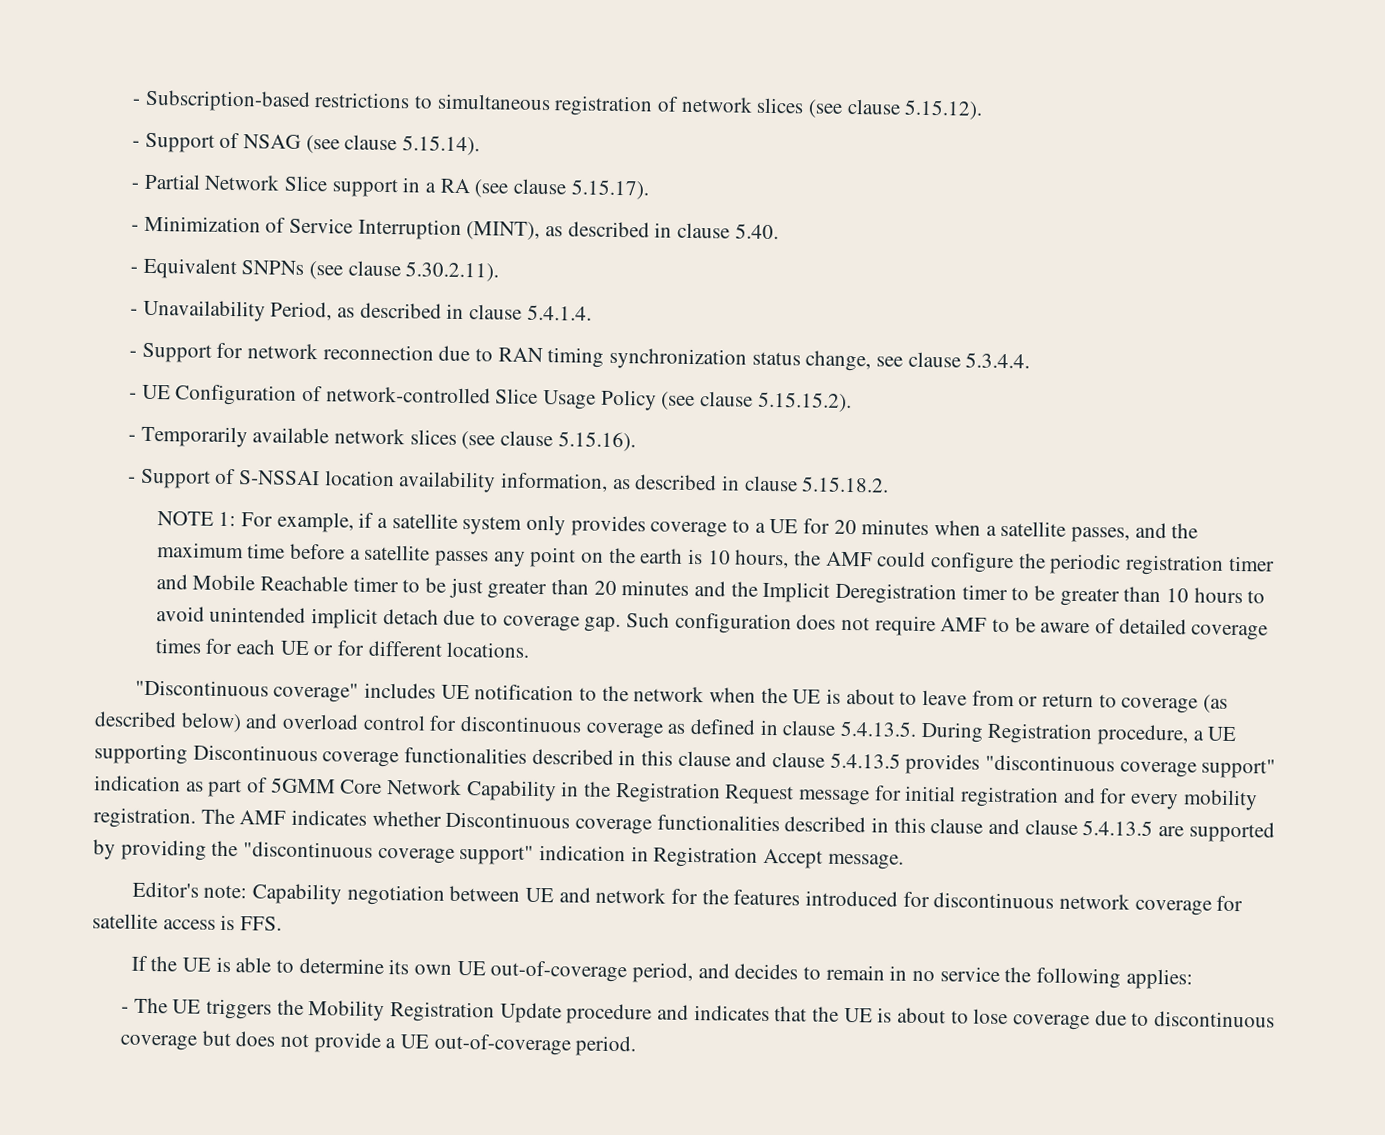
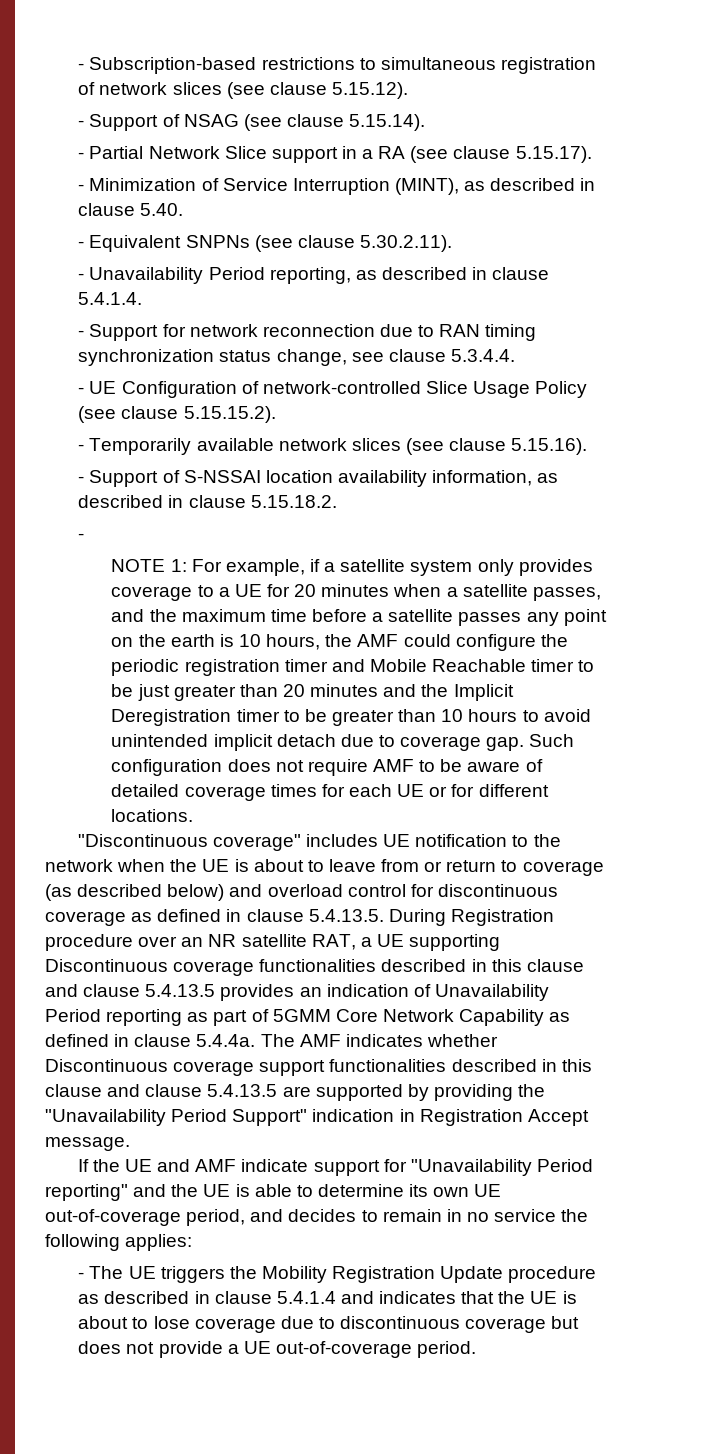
- - Unavailability Period, as described in clause 5.4.1.4.
+ - Unavailability Period reporting, as described in clause 5.4.1.4.
  - Support of S-NSSAI location availability information, as described in clause 5.15.18.2.
+ -
- "Discontinuous coverage" includes UE notification to the network when the UE is about to leave from or return to coverage (as described below) and overload control for discontinuous coverage as defined in clause 5.4.13.5. During Registration procedure, a UE supporting Discontinuous coverage functionalities described in this clause and clause 5.4.13.5 provides "discontinuous coverage support" indication as part of 5GMM Core Network Capability in the Registration Request message for initial registration and for every mobility registration. The AMF indicates whether Discontinuous coverage functionalities described in this clause and clause 5.4.13.5 are supported by providing the "discontinuous coverage support" indication in Registration Accept message.
+ "Discontinuous coverage" includes UE notification to the network when the UE is about to leave from or return to coverage (as described below) and overload control for discontinuous coverage as defined in clause 5.4.13.5. During Registration procedure over an NR satellite RAT, a UE supporting Discontinuous coverage functionalities described in this clause and clause 5.4.13.5 provides an indication of Unavailability Period reporting as part of 5GMM Core Network Capability as defined in clause 5.4.4a. The AMF indicates whether Discontinuous coverage support functionalities described in this clause and clause 5.4.13.5 are supported by providing the "Unavailability Period Support" indication in Registration Accept message.
- Editor's note: Capability negotiation between UE and network for the features introduced for discontinuous network coverage for satellite access is FFS.
- If the UE is able to determine its own UE out-of-coverage period, and decides to remain in no service the following applies:
+ If the UE and AMF indicate support for "Unavailability Period reporting" and the UE is able to determine its own UE out-of-coverage period, and decides to remain in no service the following applies:
- - The UE triggers the Mobility Registration Update procedure and indicates that the UE is about to lose coverage due to discontinuous coverage but does not provide a UE out-of-coverage period.
+ - The UE triggers the Mobility Registration Update procedure as described in clause 5.4.1.4 and indicates that the UE is about to lose coverage due to discontinuous coverage but does not provide a UE out-of-coverage period.

